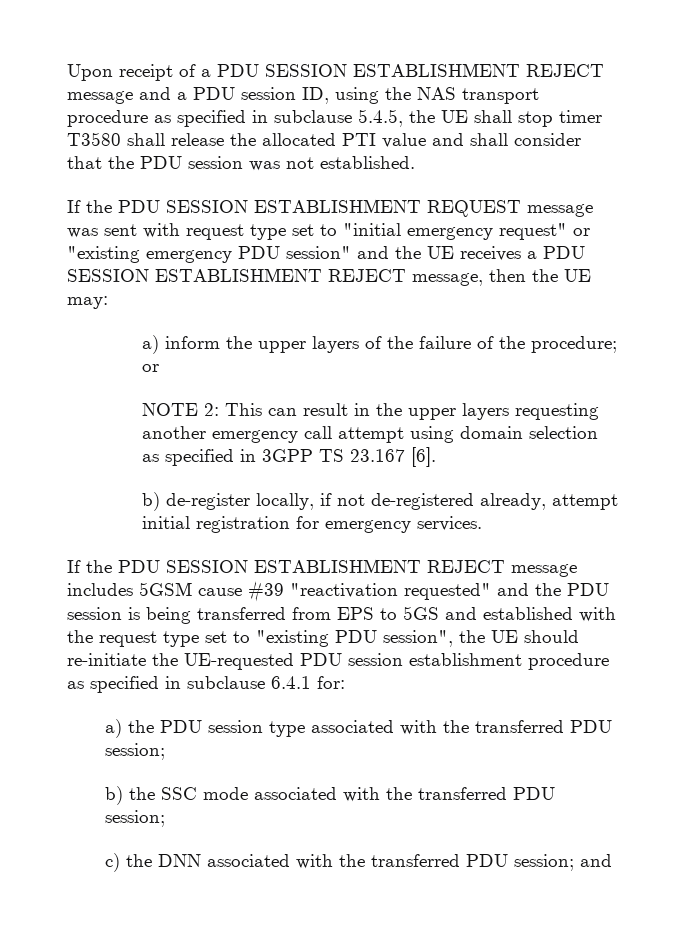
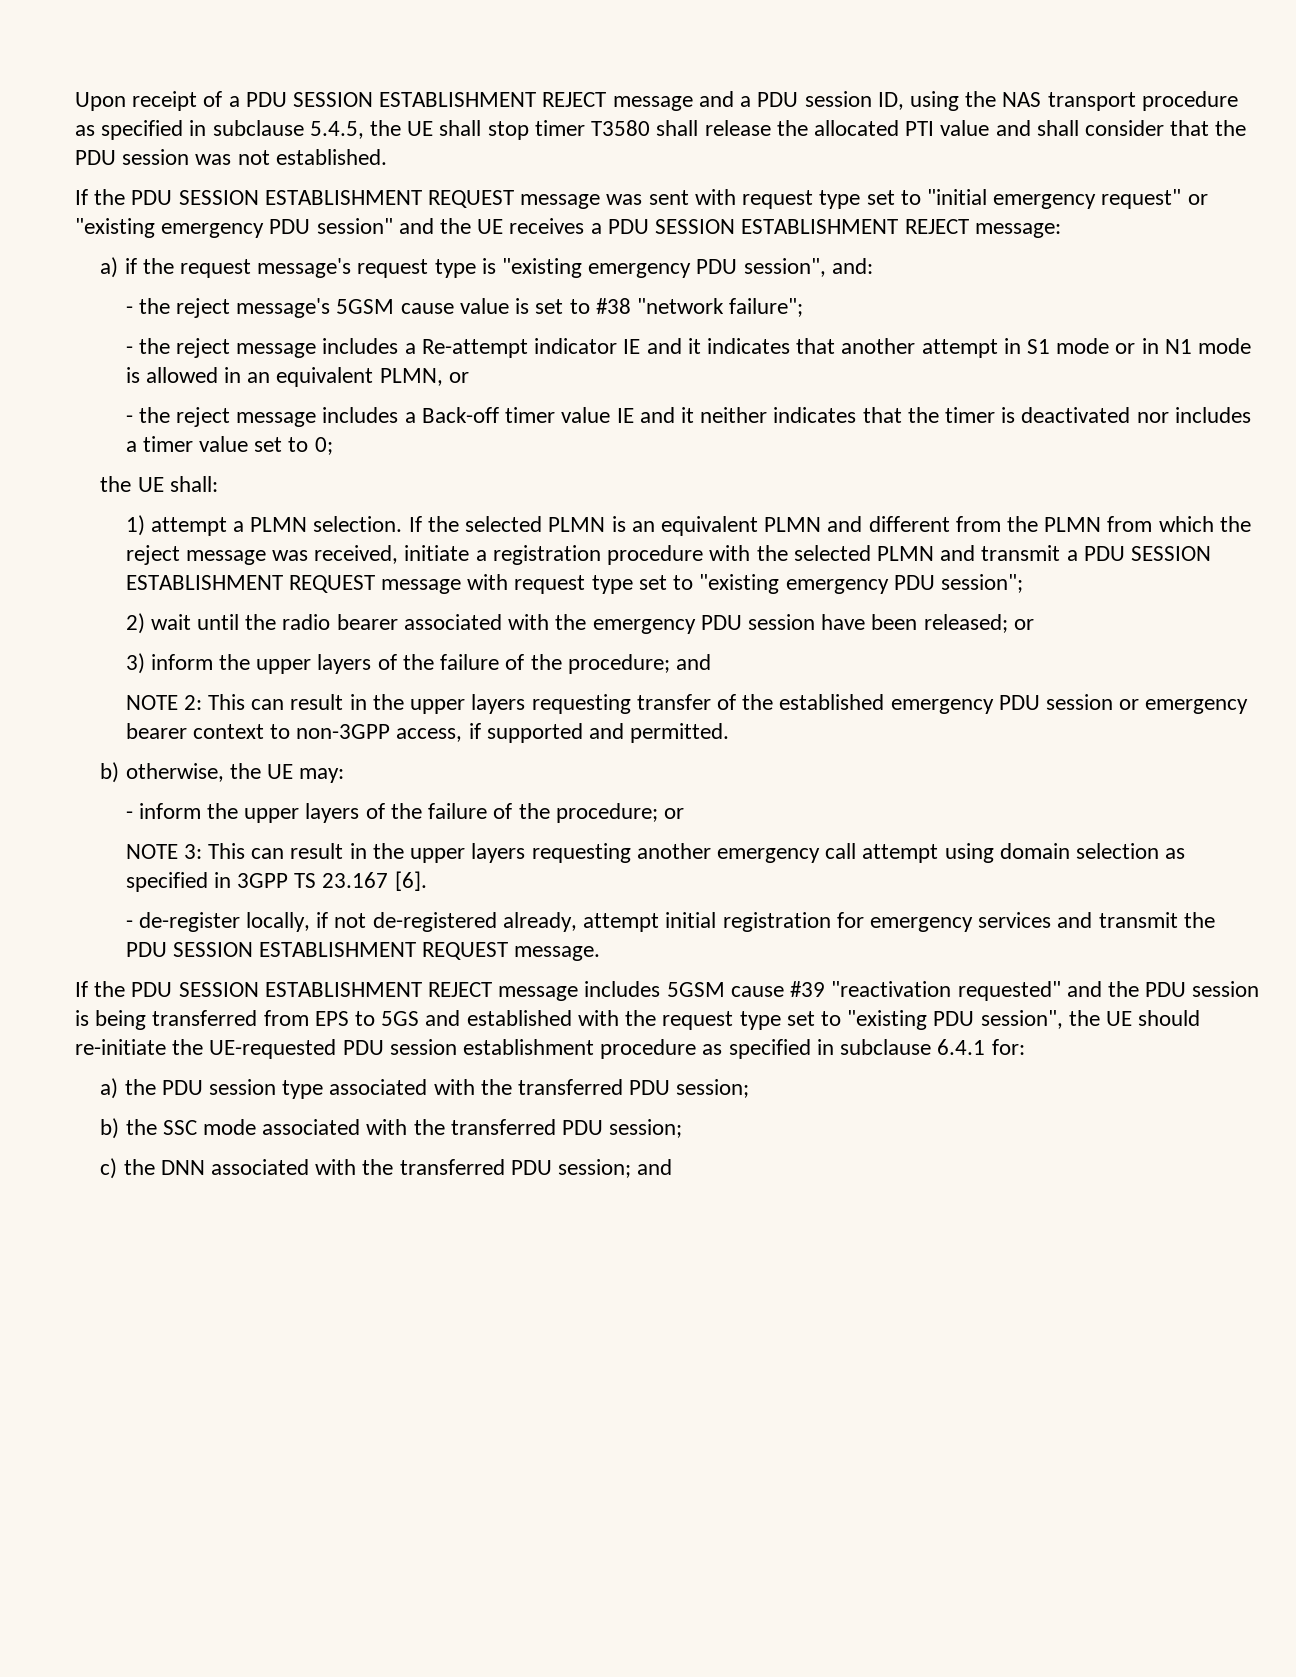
- If the PDU SESSION ESTABLISHMENT REQUEST message was sent with request type set to "initial emergency request" or "existing emergency PDU session" and the UE receives a PDU SESSION ESTABLISHMENT REJECT message, then the UE may:
+ If the PDU SESSION ESTABLISHMENT REQUEST message was sent with request type set to "initial emergency request" or "existing emergency PDU session" and the UE receives a PDU SESSION ESTABLISHMENT REJECT message:
+ a) if the request message's request type is "existing emergency PDU session", and:
+ - the reject message's 5GSM cause value is set to #38 "network failure";
+ - the reject message includes a Re-attempt indicator IE and it indicates that another attempt in S1 mode or in N1 mode is allowed in an equivalent PLMN, or
+ - the reject message includes a Back-off timer value IE and it neither indicates that the timer is deactivated nor includes a timer value set to 0;
+ the UE shall:
+ 1) attempt a PLMN selection. If the selected PLMN is an equivalent PLMN and different from the PLMN from which the reject message was received, initiate a registration procedure with the selected PLMN and transmit a PDU SESSION ESTABLISHMENT REQUEST message with request type set to "existing emergency PDU session";
+ 2) wait until the radio bearer associated with the emergency PDU session have been released; or
+ 3) inform the upper layers of the failure of the procedure; and
+ NOTE 2: This can result in the upper layers requesting transfer of the established emergency PDU session or emergency bearer context to non-3GPP access, if supported and permitted.
+ b) otherwise, the UE may:
- a) inform the upper layers of the failure of the procedure; or
+ - inform the upper layers of the failure of the procedure; or
- NOTE 2: This can result in the upper layers requesting another emergency call attempt using domain selection as specified in 3GPP TS 23.167 [6].
+ NOTE 3: This can result in the upper layers requesting another emergency call attempt using domain selection as specified in 3GPP TS 23.167 [6].
- b) de-register locally, if not de-registered already, attempt initial registration for emergency services.
+ - de-register locally, if not de-registered already, attempt initial registration for emergency services and transmit the PDU SESSION ESTABLISHMENT REQUEST message.

